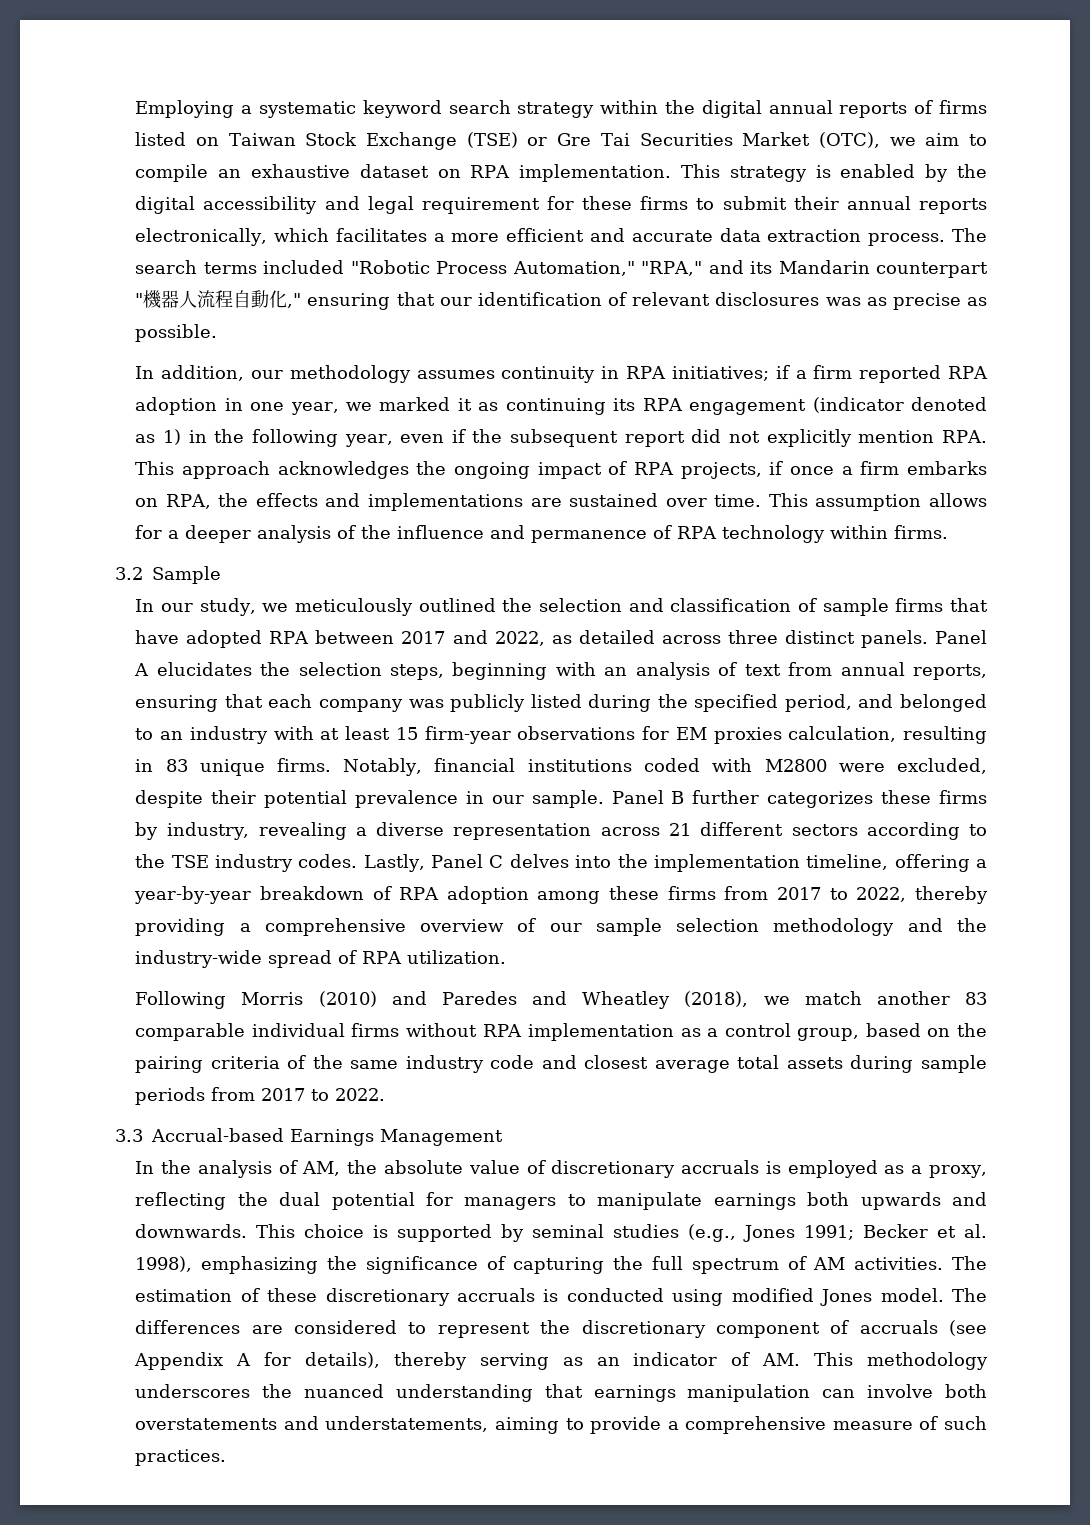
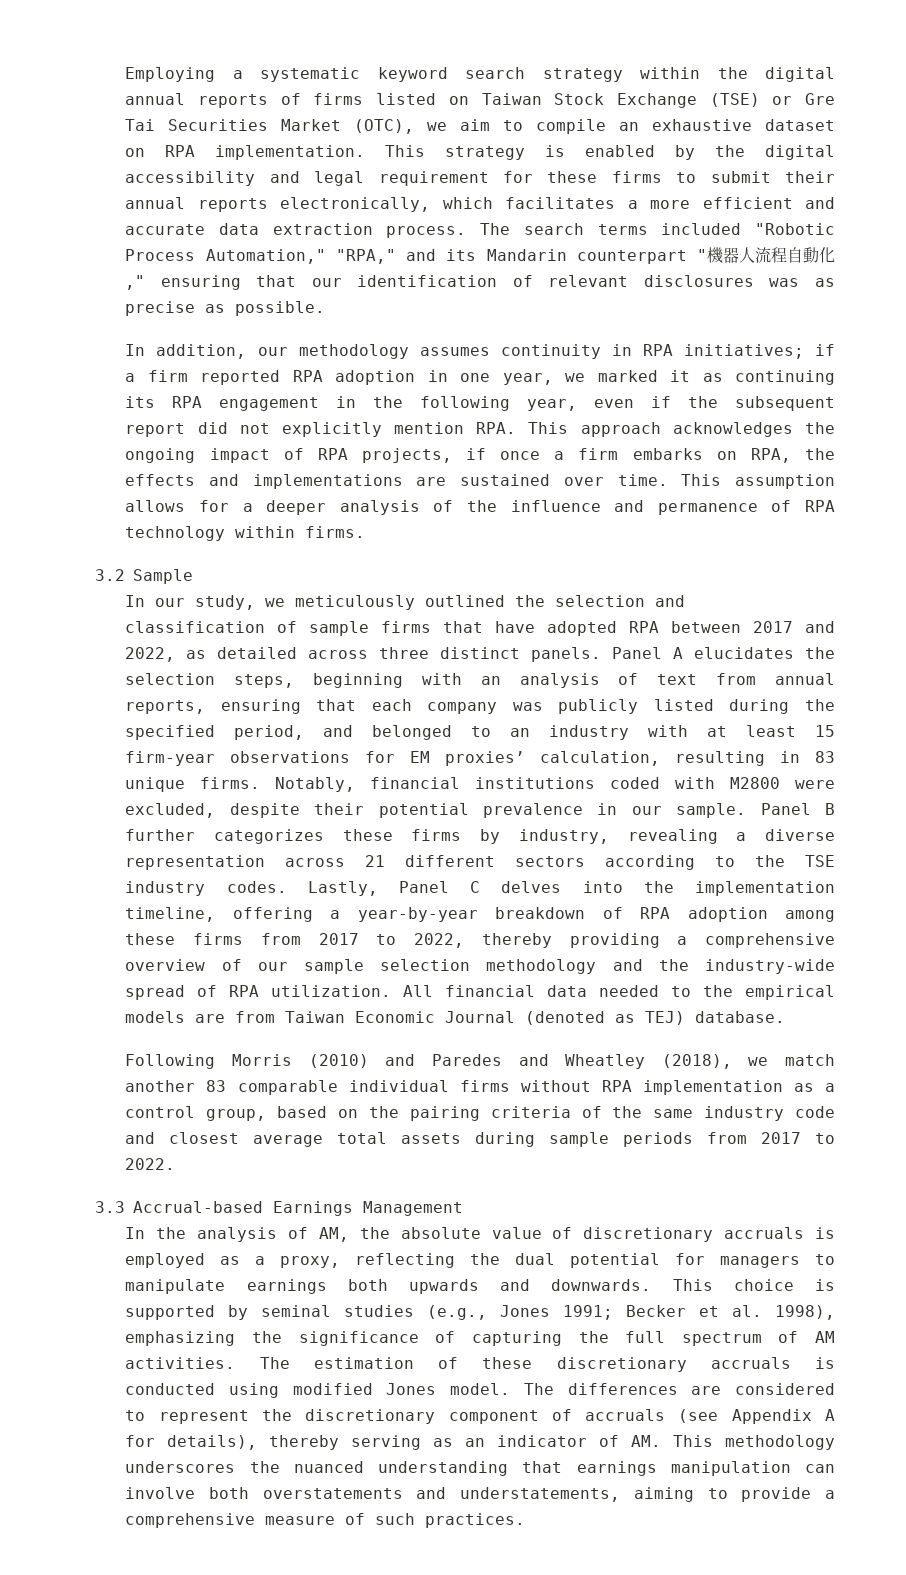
- if a firm reported RPA adoption in one year, we marked it as continuing its RPA engagement (indicator denoted as 1) in the following year, even if the subsequent report did not explicitly mention RPA. This approach acknowledges the ongoing impact of RPA projects, if once a firm embarks on RPA, the effects and implementations are sustained over time.
+ if a firm reported RPA adoption in one year, we marked it as continuing its RPA engagement in the following year, even if the subsequent report did not explicitly mention RPA. This approach acknowledges the ongoing impact of RPA projects, if once a firm embarks on RPA, the effects and implementations are sustained over time.
- Panel A elucidates the selection steps, beginning with an analysis of text from annual reports, ensuring that each company was publicly listed during the specified period, and belonged to an industry with at least 15 firm-year observations for EM proxies calculation, resulting in 83 unique firms.
+ Panel A elucidates the selection steps, beginning with an analysis of text from annual reports, ensuring that each company was publicly listed during the specified period, and belonged to an industry with at least 15 firm-year observations for EM proxies’ calculation, resulting in 83 unique firms.
+ All financial data needed to the empirical models are from Taiwan Economic Journal (denoted as TEJ) database.

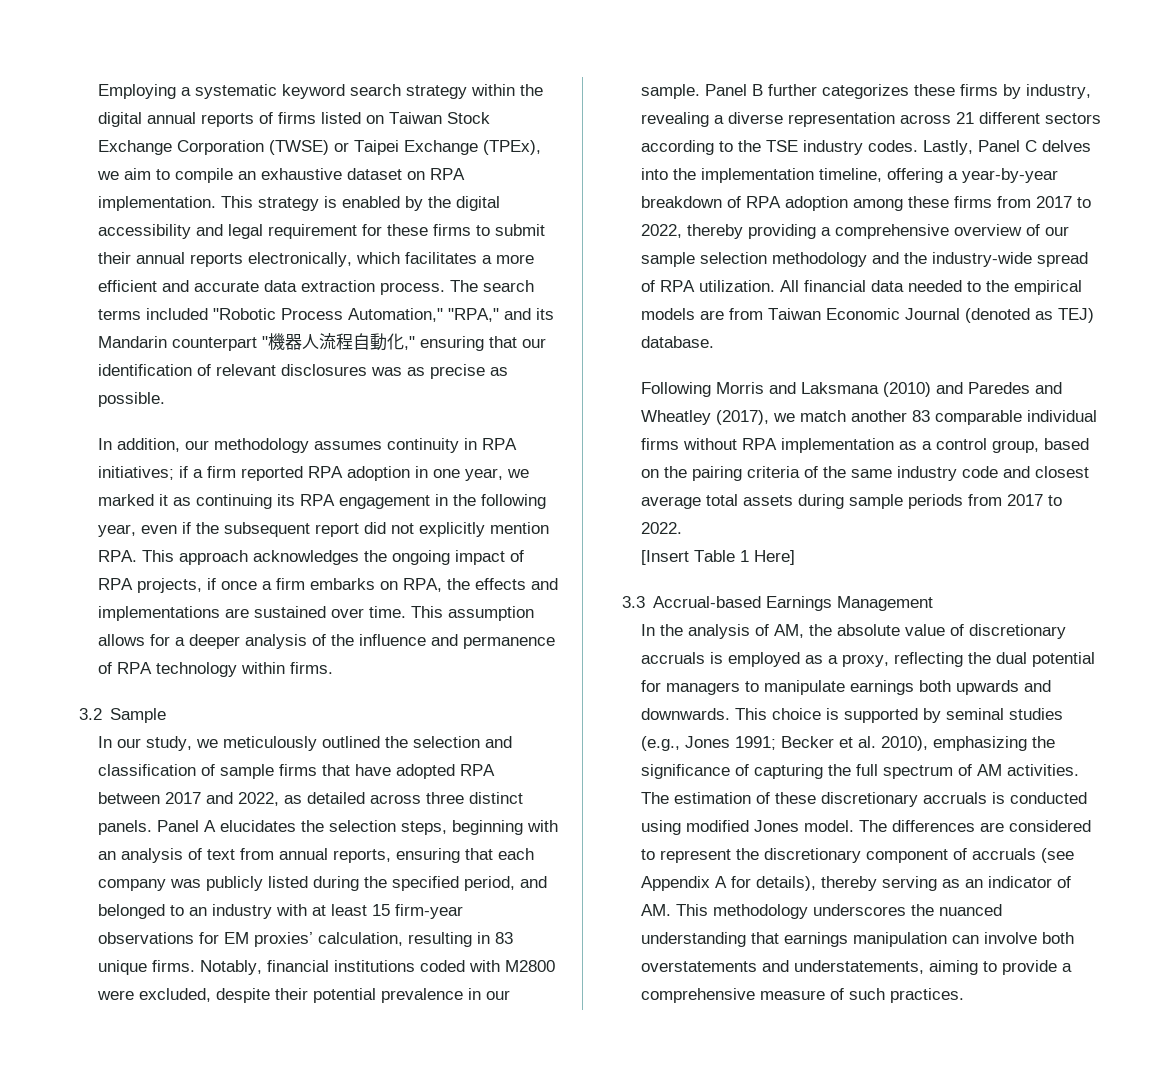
- Employing a systematic keyword search strategy within the digital annual reports of firms listed on Taiwan Stock Exchange (TSE) or Gre Tai Securities Market (OTC), we aim to compile an exhaustive dataset on RPA implementation.
+ Employing a systematic keyword search strategy within the digital annual reports of firms listed on Taiwan Stock Exchange Corporation (TWSE) or Taipei Exchange (TPEx), we aim to compile an exhaustive dataset on RPA implementation.
- Following Morris (2010) and Paredes and Wheatley (2018), we match another 83 comparable individual firms without RPA implementation as a control group, based on the pairing criteria of the same industry code and closest average total assets during sample periods from 2017 to 2022.
+ Following Morris and Laksmana (2010) and Paredes and Wheatley (2017), we match another 83 comparable individual firms without RPA implementation as a control group, based on the pairing criteria of the same industry code and closest average total assets during sample periods from 2017 to 2022.
+ [Insert Table 1 Here]
- This choice is supported by seminal studies (e.g., Jones 1991; Becker et al. 1998), emphasizing the significance of capturing the full spectrum of AM activities.
+ This choice is supported by seminal studies (e.g., Jones 1991; Becker et al. 2010), emphasizing the significance of capturing the full spectrum of AM activities.

